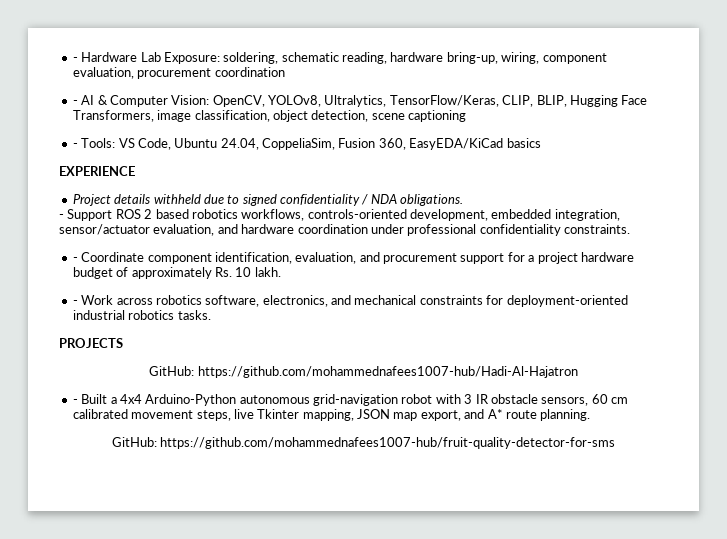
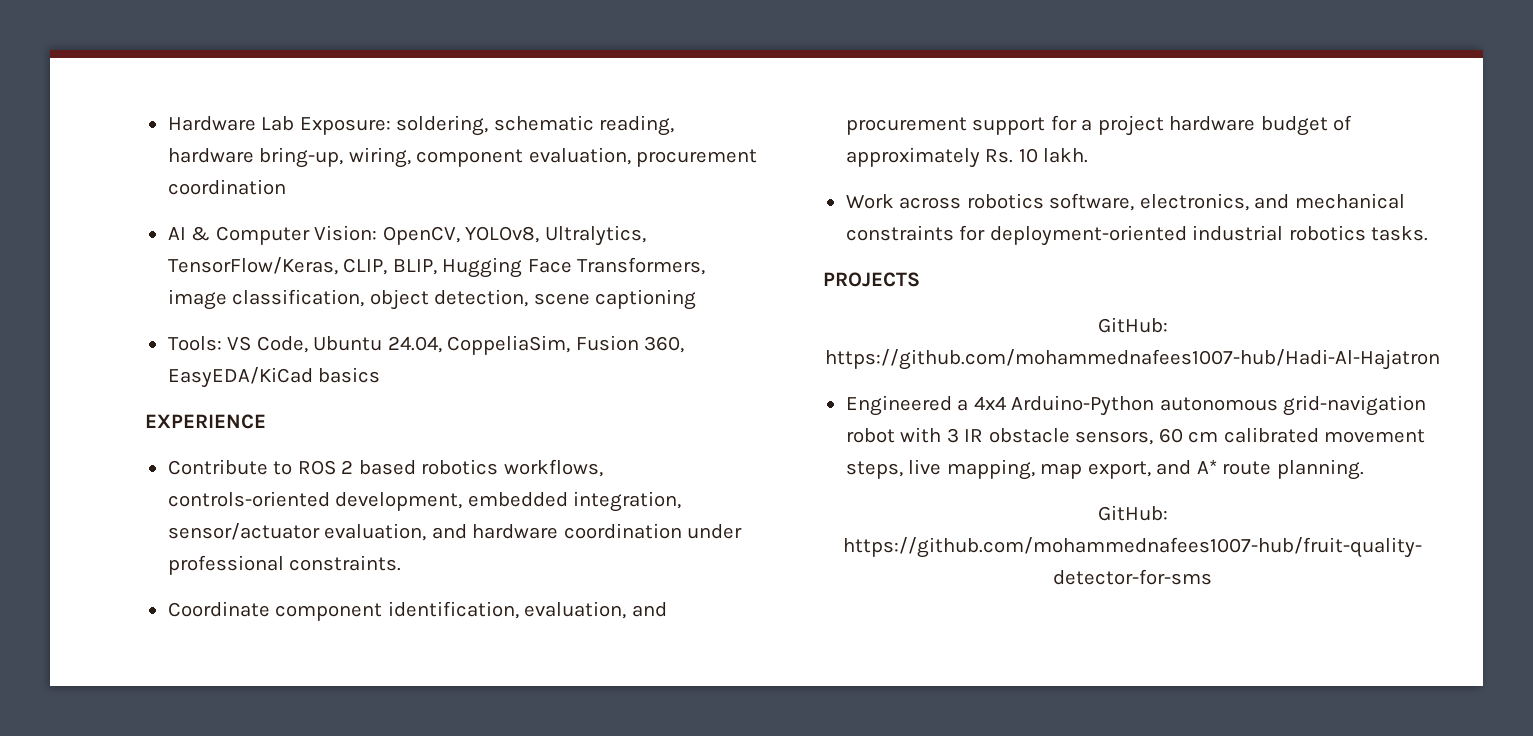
- - Hardware Lab Exposure: soldering, schematic reading, hardware bring-up, wiring, component evaluation, procurement coordination
+ Hardware Lab Exposure: soldering, schematic reading, hardware bring-up, wiring, component evaluation, procurement coordination
- - AI & Computer Vision: OpenCV, YOLOv8, Ultralytics, TensorFlow/Keras, CLIP, BLIP, Hugging Face Transformers, image classification, object detection, scene captioning
+ AI & Computer Vision: OpenCV, YOLOv8, Ultralytics, TensorFlow/Keras, CLIP, BLIP, Hugging Face Transformers, image classification, object detection, scene captioning
- - Tools: VS Code, Ubuntu 24.04, CoppeliaSim, Fusion 360, EasyEDA/KiCad basics
+ Tools: VS Code, Ubuntu 24.04, CoppeliaSim, Fusion 360, EasyEDA/KiCad basics
- Project details withheld due to signed confidentiality / NDA obligations.
- - Support ROS 2 based robotics workflows, controls-oriented development, embedded integration, sensor/actuator evaluation, and hardware coordination under professional confidentiality constraints.
+ Contribute to ROS 2 based robotics workflows, controls-oriented development, embedded integration, sensor/actuator evaluation, and hardware coordination under professional constraints.
- - Coordinate component identification, evaluation, and procurement support for a project hardware budget of approximately Rs. 10 lakh.
+ Coordinate component identification, evaluation, and procurement support for a project hardware budget of approximately Rs. 10 lakh.
- - Work across robotics software, electronics, and mechanical constraints for deployment-oriented industrial robotics tasks.
+ Work across robotics software, electronics, and mechanical constraints for deployment-oriented industrial robotics tasks.
- - Built a 4x4 Arduino-Python autonomous grid-navigation robot with 3 IR obstacle sensors, 60 cm calibrated movement steps, live Tkinter mapping, JSON map export, and A* route planning.
+ Engineered a 4x4 Arduino-Python autonomous grid-navigation robot with 3 IR obstacle sensors, 60 cm calibrated movement steps, live mapping, map export, and A* route planning.

